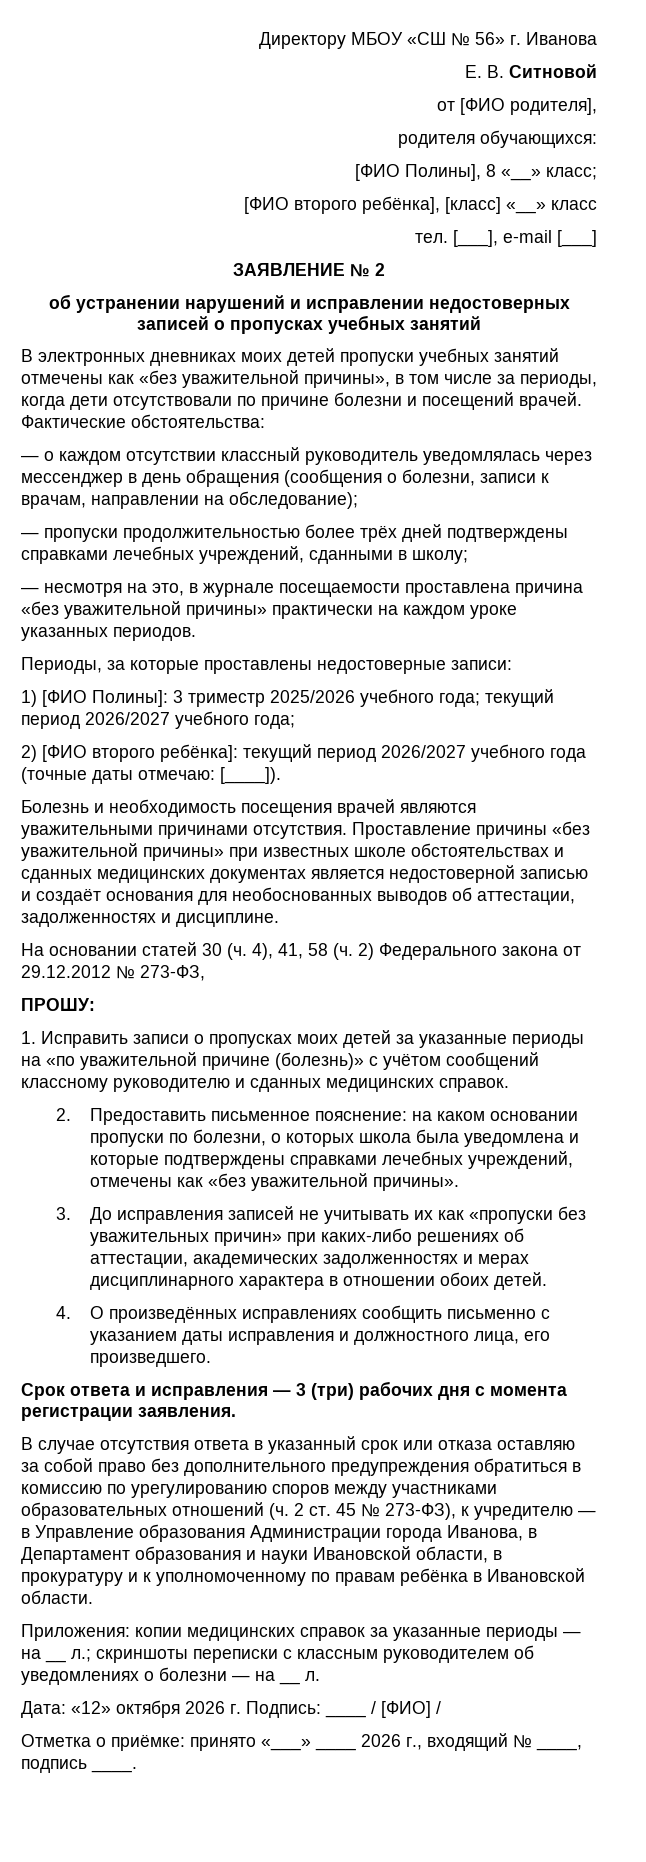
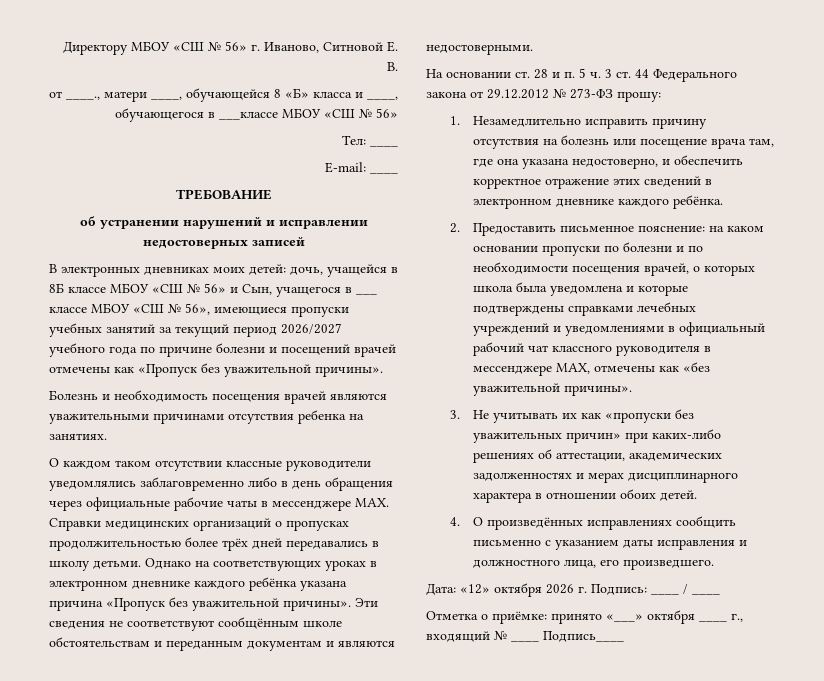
- Директору МБОУ «СШ № 56» г. Иванова
- Е. В. Ситновой
- от [ФИО родителя],
- родителя обучающихся:
- [ФИО Полины], 8 «__» класс;
- [ФИО второго ребёнка], [класс] «__» класс
- тел. [___], e-mail [___]
- ЗАЯВЛЕНИЕ № 2
+ Директору МБОУ «СШ № 56» г. Иваново, Ситновой Е. В.
+ от ____., матери ____, обучающейся 8 «Б» класса и ____, обучающегося в ___классе МБОУ «СШ № 56»
+ Тел: ____
+ E-mail: ____
+ ТРЕБОВАНИЕ
- об устранении нарушений и исправлении недостоверных записей о пропусках учебных занятий
+ об устранении нарушений и исправлении недостоверных записей
- В электронных дневниках моих детей пропуски учебных занятий отмечены как «без уважительной причины», в том числе за периоды, когда дети отсутствовали по причине болезни и посещений врачей. Фактические обстоятельства:
- — о каждом отсутствии классный руководитель уведомлялась через мессенджер в день обращения (сообщения о болезни, записи к врачам, направлении на обследование);
- — пропуски продолжительностью более трёх дней подтверждены справками лечебных учреждений, сданными в школу;
- — несмотря на это, в журнале посещаемости проставлена причина «без уважительной причины» практически на каждом уроке указанных периодов.
- Периоды, за которые проставлены недостоверные записи:
- 1) [ФИО Полины]: 3 триместр 2025/2026 учебного года; текущий период 2026/2027 учебного года;
- 2) [ФИО второго ребёнка]: текущий период 2026/2027 учебного года (точные даты отмечаю: [____]).
+ В электронных дневниках моих детей: дочь, учащейся в 8Б классе МБОУ «СШ № 56» и Сын, учащегося в ___ классе МБОУ «СШ № 56», имеющиеся пропуски учебных занятий за текущий период 2026/2027 учебного года по причине болезни и посещений врачей отмечены как «Пропуск без уважительной причины».
- Болезнь и необходимость посещения врачей являются уважительными причинами отсутствия. Проставление причины «без уважительной причины» при известных школе обстоятельствах и сданных медицинских документах является недостоверной записью и создаёт основания для необоснованных выводов об аттестации, задолженностях и дисциплине.
- На основании статей 30 (ч. 4), 41, 58 (ч. 2) Федерального закона от 29.12.2012 № 273-ФЗ,
- ПРОШУ:
- 1. Исправить записи о пропусках моих детей за указанные периоды на «по уважительной причине (болезнь)» с учётом сообщений классному руководителю и сданных медицинских справок.
+ Болезнь и необходимость посещения врачей являются уважительными причинами отсутствия ребенка на занятиях.
+ О каждом таком отсутствии классные руководители уведомлялись заблаговременно либо в день обращения через официальные рабочие чаты в мессенджере MAX. Справки медицинских организаций о пропусках продолжительностью более трёх дней передавались в школу детьми. Однако на соответствующих уроках в электронном дневнике каждого ребёнка указана причина «Пропуск без уважительной причины». Эти сведения не соответствуют сообщённым школе обстоятельствам и переданным документам и являются недостоверными.
+ На основании ст. 28 и п. 5 ч. 3 ст. 44 Федерального закона от 29.12.2012 № 273-ФЗ прошу:
+ 1. Незамедлительно исправить причину отсутствия на болезнь или посещение врача там, где она указана недостоверно, и обеспечить корректное отражение этих сведений в электронном дневнике каждого ребёнка.
- 2. Предоставить письменное пояснение: на каком основании пропуски по болезни, о которых школа была уведомлена и которые подтверждены справками лечебных учреждений, отмечены как «без уважительной причины».
+ 2. Предоставить письменное пояснение: на каком основании пропуски по болезни и по необходимости посещения врачей, о которых школа была уведомлена и которые подтверждены справками лечебных учреждений и уведомлениями в официальный рабочий чат классного руководителя в мессенджере МАХ, отмечены как «без уважительной причины».
- 3. До исправления записей не учитывать их как «пропуски без уважительных причин» при каких-либо решениях об аттестации, академических задолженностях и мерах дисциплинарного характера в отношении обоих детей.
+ 3. Не учитывать их как «пропуски без уважительных причин» при каких-либо решениях об аттестации, академических задолженностях и мерах дисциплинарного характера в отношении обоих детей.
- Срок ответа и исправления — 3 (три) рабочих дня с момента регистрации заявления.
- В случае отсутствия ответа в указанный срок или отказа оставляю за собой право без дополнительного предупреждения обратиться в комиссию по урегулированию споров между участниками образовательных отношений (ч. 2 ст. 45 № 273-ФЗ), к учредителю — в Управление образования Администрации города Иванова, в Департамент образования и науки Ивановской области, в прокуратуру и к уполномоченному по правам ребёнка в Ивановской области.
- Приложения: копии медицинских справок за указанные периоды — на __ л.; скриншоты переписки с классным руководителем об уведомлениях о болезни — на __ л.
- Дата: «12» октября 2026 г. Подпись: ____ / [ФИО] /
+ Дата: «12» октября 2026 г. Подпись: ____ / ____
- Отметка о приёмке: принято «___» ____ 2026 г., входящий № ____, подпись ____.
+ Отметка о приёмке: принято «___» октября ____ г., входящий № ____ Подпись____

